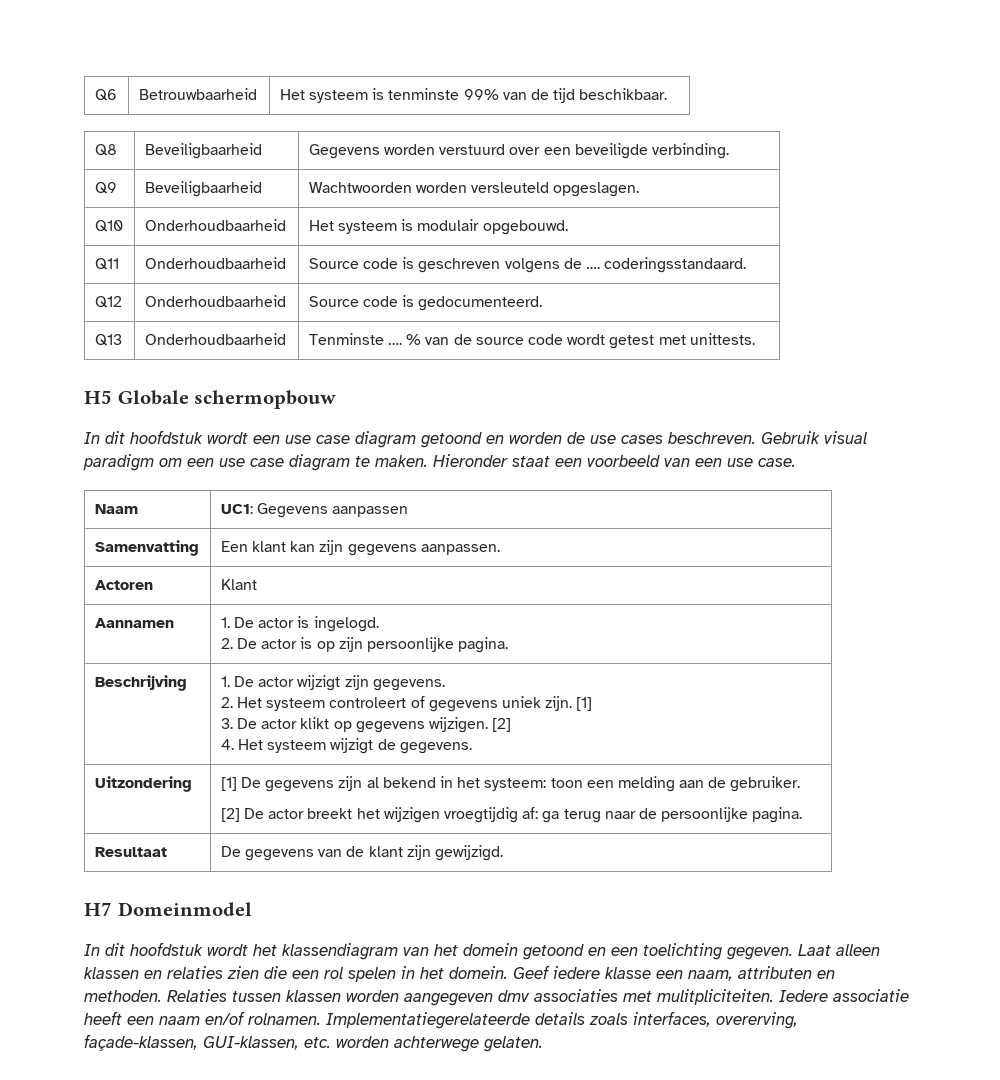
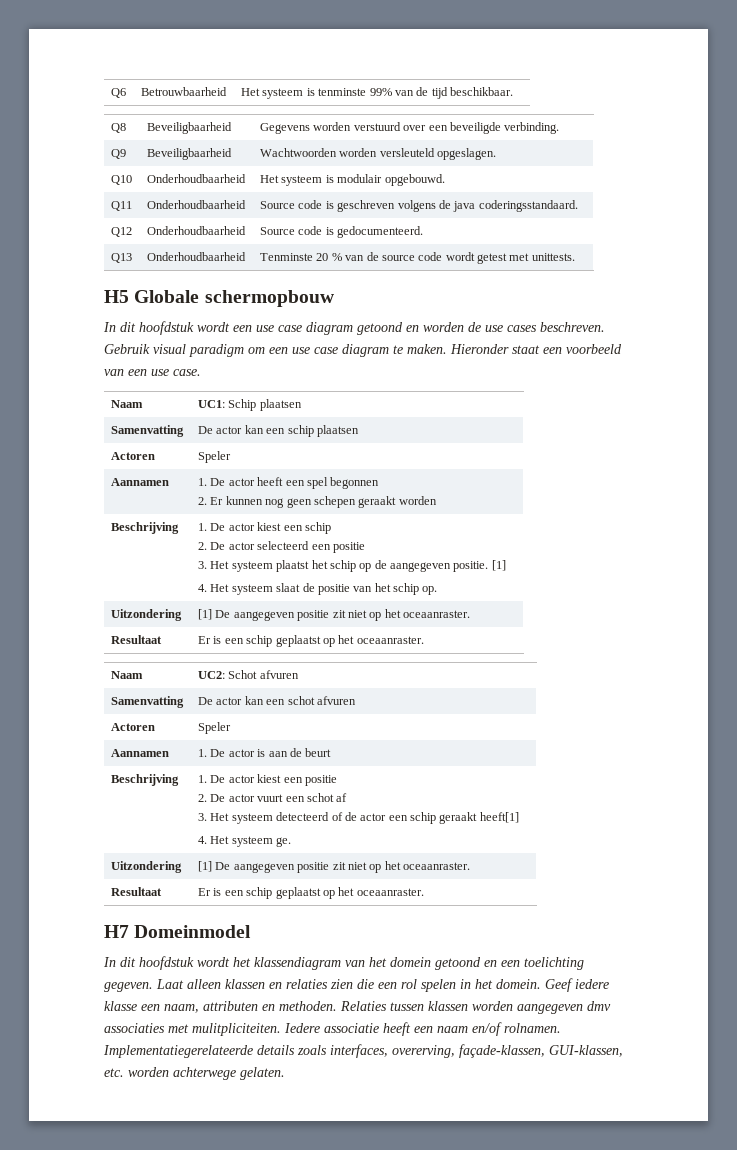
- Q11 | Onderhoudbaarheid | Source code is geschreven volgens de …. coderingsstandaard.
+ Q11 | Onderhoudbaarheid | Source code is geschreven volgens de java coderingsstandaard.
- Q13 | Onderhoudbaarheid | Tenminste …. % van de source code wordt getest met unittests.
+ Q13 | Onderhoudbaarheid | Tenminste 20 % van de source code wordt getest met unittests.
- Naam | UC1: Gegevens aanpassen
- Samenvatting | Een klant kan zijn gegevens aanpassen.
- Actoren | Klant
+ Naam | UC1: Schip plaatsen
+ Samenvatting | De actor kan een schip plaatsen
+ Actoren | Speler
+ Aannamen | 1. De actor heeft een spel begonnen
+ 2. Er kunnen nog geen schepen geraakt worden
+ Beschrijving | 1. De actor kiest een schip
+ 2. De actor selecteerd een positie
+ 3. Het systeem plaatst het schip op de aangegeven positie. [1]
+ 4. Het systeem slaat de positie van het schip op.
+ Uitzondering | [1] De aangegeven positie zit niet op het oceaanraster.
+ Resultaat | Er is een schip geplaatst op het oceaanraster.
+ Naam | UC2: Schot afvuren
+ Samenvatting | De actor kan een schot afvuren
+ Actoren | Speler
- Aannamen | 1. De actor is ingelogd.
- 2. De actor is op zijn persoonlijke pagina.
- Beschrijving | 1. De actor wijzigt zijn gegevens.
- 2. Het systeem controleert of gegevens uniek zijn. [1]
- 3. De actor klikt op gegevens wijzigen. [2]
- 4. Het systeem wijzigt de gegevens.
- Uitzondering | [1] De gegevens zijn al bekend in het systeem: toon een melding aan de gebruiker.
- [2] De actor breekt het wijzigen vroegtijdig af: ga terug naar de persoonlijke pagina.
- Resultaat | De gegevens van de klant zijn gewijzigd.
+ Aannamen | 1. De actor is aan de beurt
+ Beschrijving | 1. De actor kiest een positie
+ 2. De actor vuurt een schot af
+ 3. Het systeem detecteerd of de actor een schip geraakt heeft[1]
+ 4. Het systeem ge.
+ Uitzondering | [1] De aangegeven positie zit niet op het oceaanraster.
+ Resultaat | Er is een schip geplaatst op het oceaanraster.

